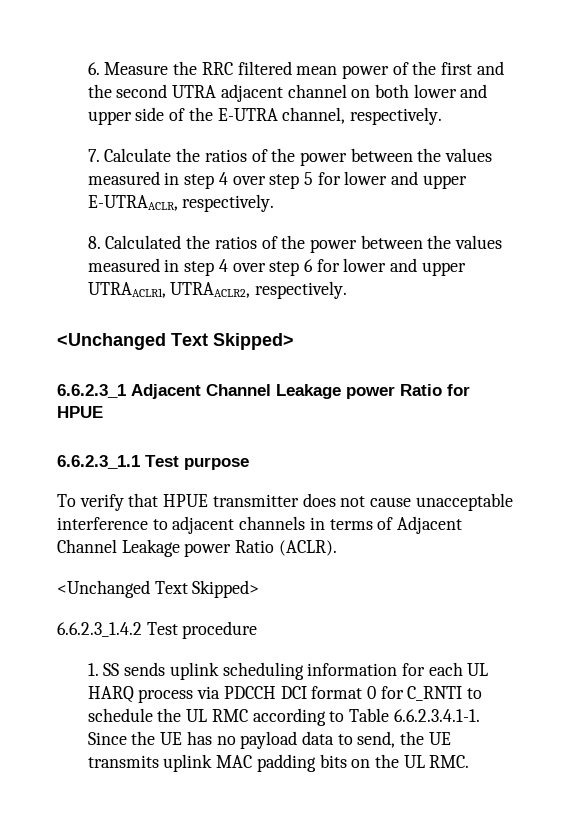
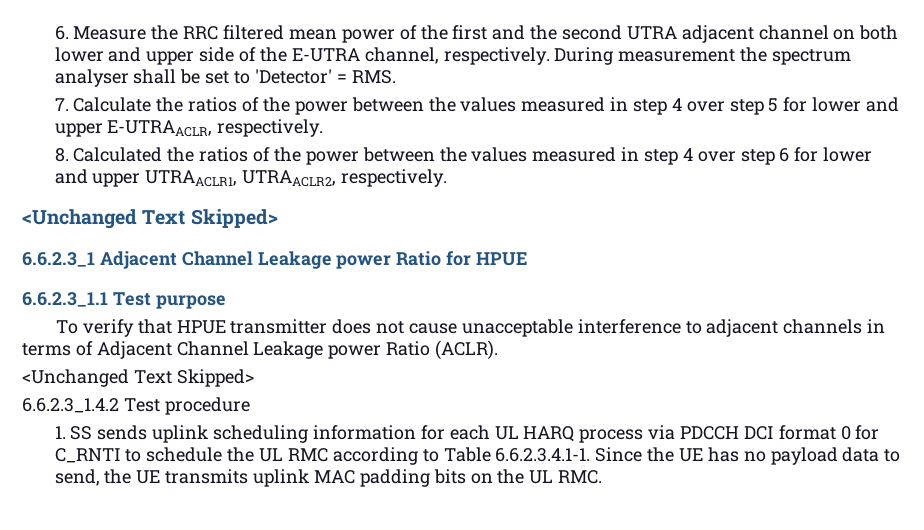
+ During measurement the spectrum analyser shall be set to 'Detector' = RMS.

